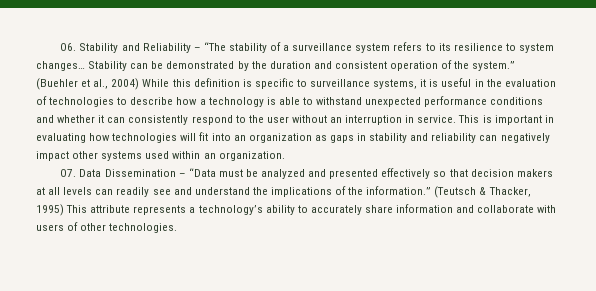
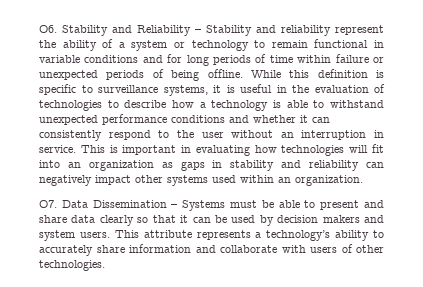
- O6. Stability and Reliability – “The stability of a surveillance system refers to its resilience to system changes… Stability can be demonstrated by the duration and consistent operation of the system.” (Buehler et al., 2004) While this definition is specific to surveillance systems, it is useful in the evaluation of technologies to describe how a technology is able to withstand unexpected performance conditions and whether it can consistently respond to the user without an interruption in service.
+ O6. Stability and Reliability – Stability and reliability represent the ability of a system or technology to remain functional in variable conditions and for long periods of time within failure or unexpected periods of being offline. While this definition is specific to surveillance systems, it is useful in the evaluation of technologies to describe how a technology is able to withstand unexpected performance conditions and whether it can consistently respond to the user without an interruption in service.
- O7. Data Dissemination – “Data must be analyzed and presented effectively so that decision makers at all levels can readily see and understand the implications of the information.” (Teutsch & Thacker, 1995) This attribute represents a technology’s ability to accurately share information and collaborate with users of other technologies.
+ O7. Data Dissemination – Systems must be able to present and share data clearly so that it can be used by decision makers and system users. This attribute represents a technology’s ability to accurately share information and collaborate with users of other technologies.

